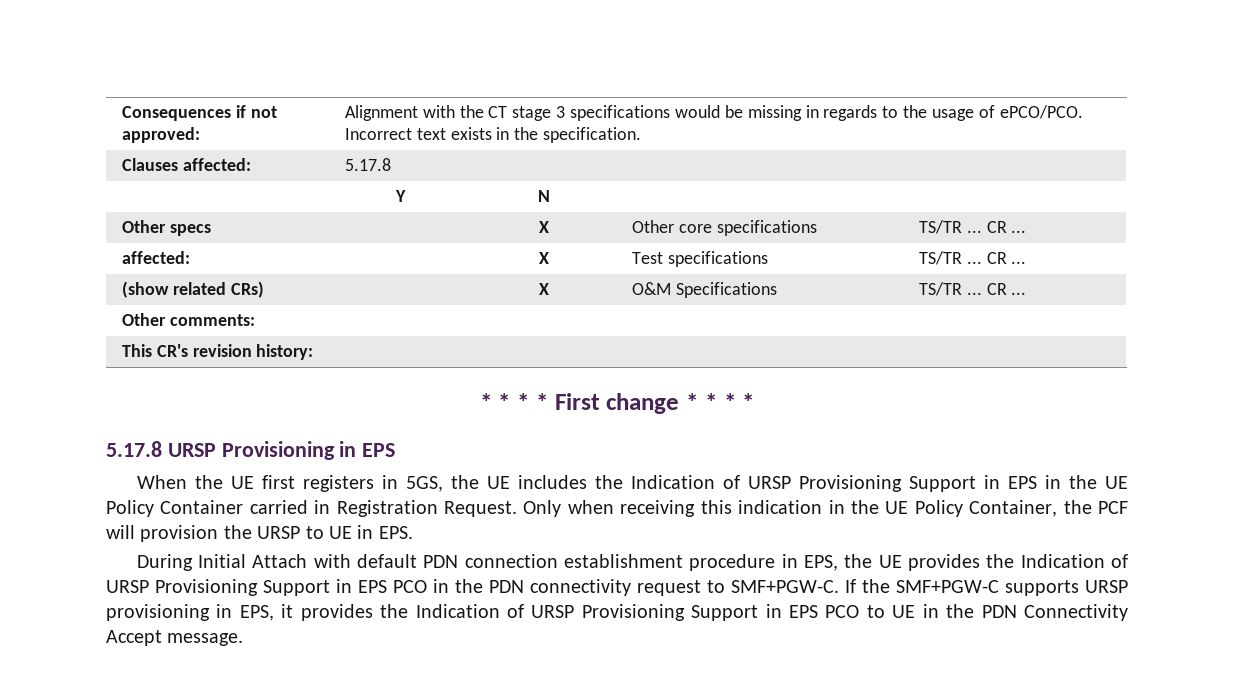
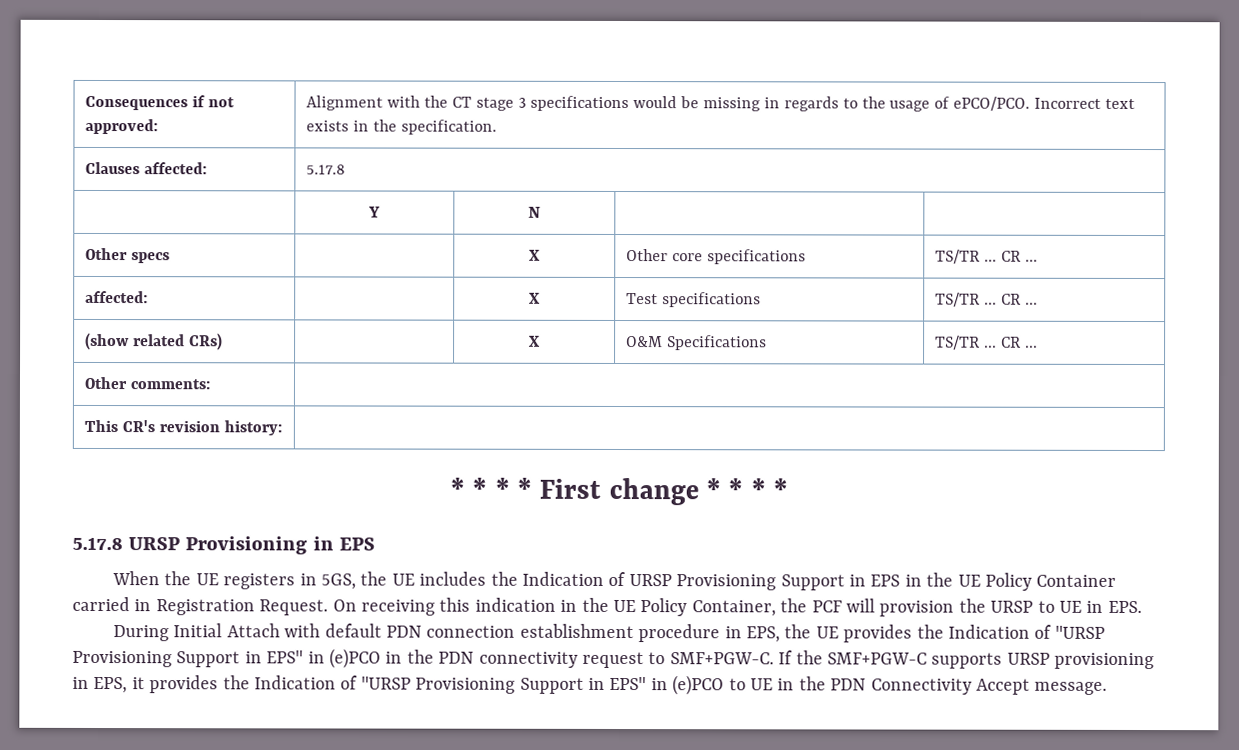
- When the UE first registers in 5GS, the UE includes the Indication of URSP Provisioning Support in EPS in the UE Policy Container carried in Registration Request.
+ When the UE registers in 5GS, the UE includes the Indication of URSP Provisioning Support in EPS in the UE Policy Container carried in Registration Request.
- Only when receiving this indication in the UE Policy Container, the PCF will provision the URSP to UE in EPS.
+ On receiving this indication in the UE Policy Container, the PCF will provision the URSP to UE in EPS.
- During Initial Attach with default PDN connection establishment procedure in EPS, the UE provides the Indication of URSP Provisioning Support in EPS PCO in the PDN connectivity request to SMF+PGW-C.
+ During Initial Attach with default PDN connection establishment procedure in EPS, the UE provides the Indication of "URSP Provisioning Support in EPS" in (e)PCO in the PDN connectivity request to SMF+PGW-C.
- If the SMF+PGW-C supports URSP provisioning in EPS, it provides the Indication of URSP Provisioning Support in EPS PCO to UE in the PDN Connectivity Accept message.
+ If the SMF+PGW-C supports URSP provisioning in EPS, it provides the Indication of "URSP Provisioning Support in EPS" in (e)PCO to UE in the PDN Connectivity Accept message.

